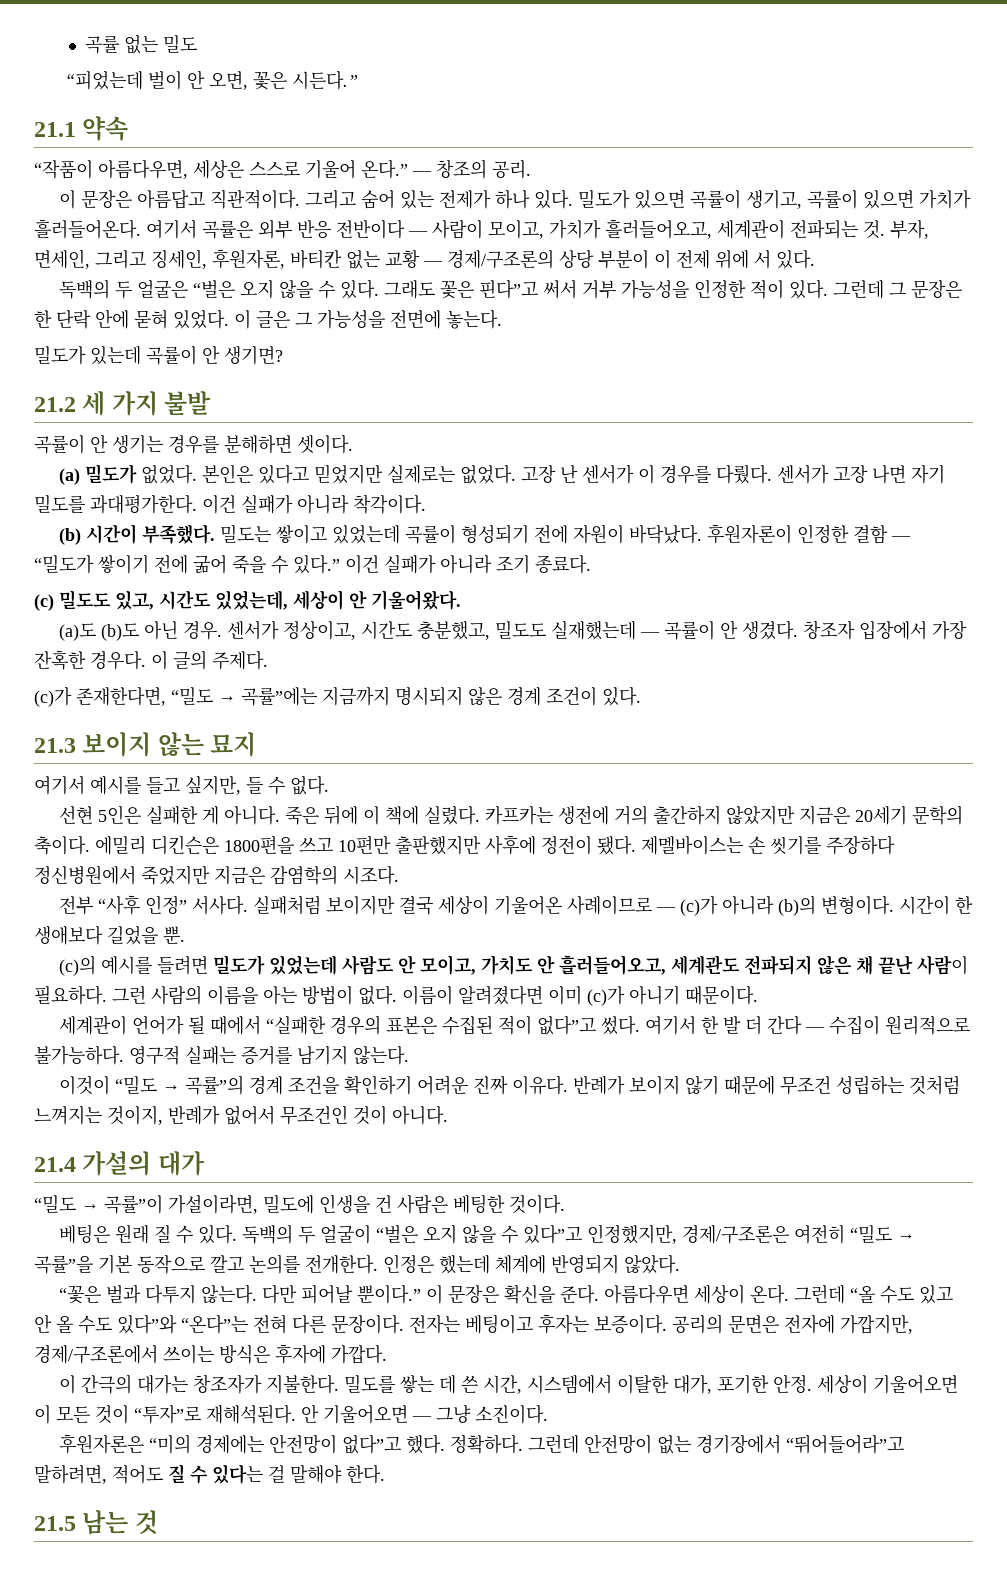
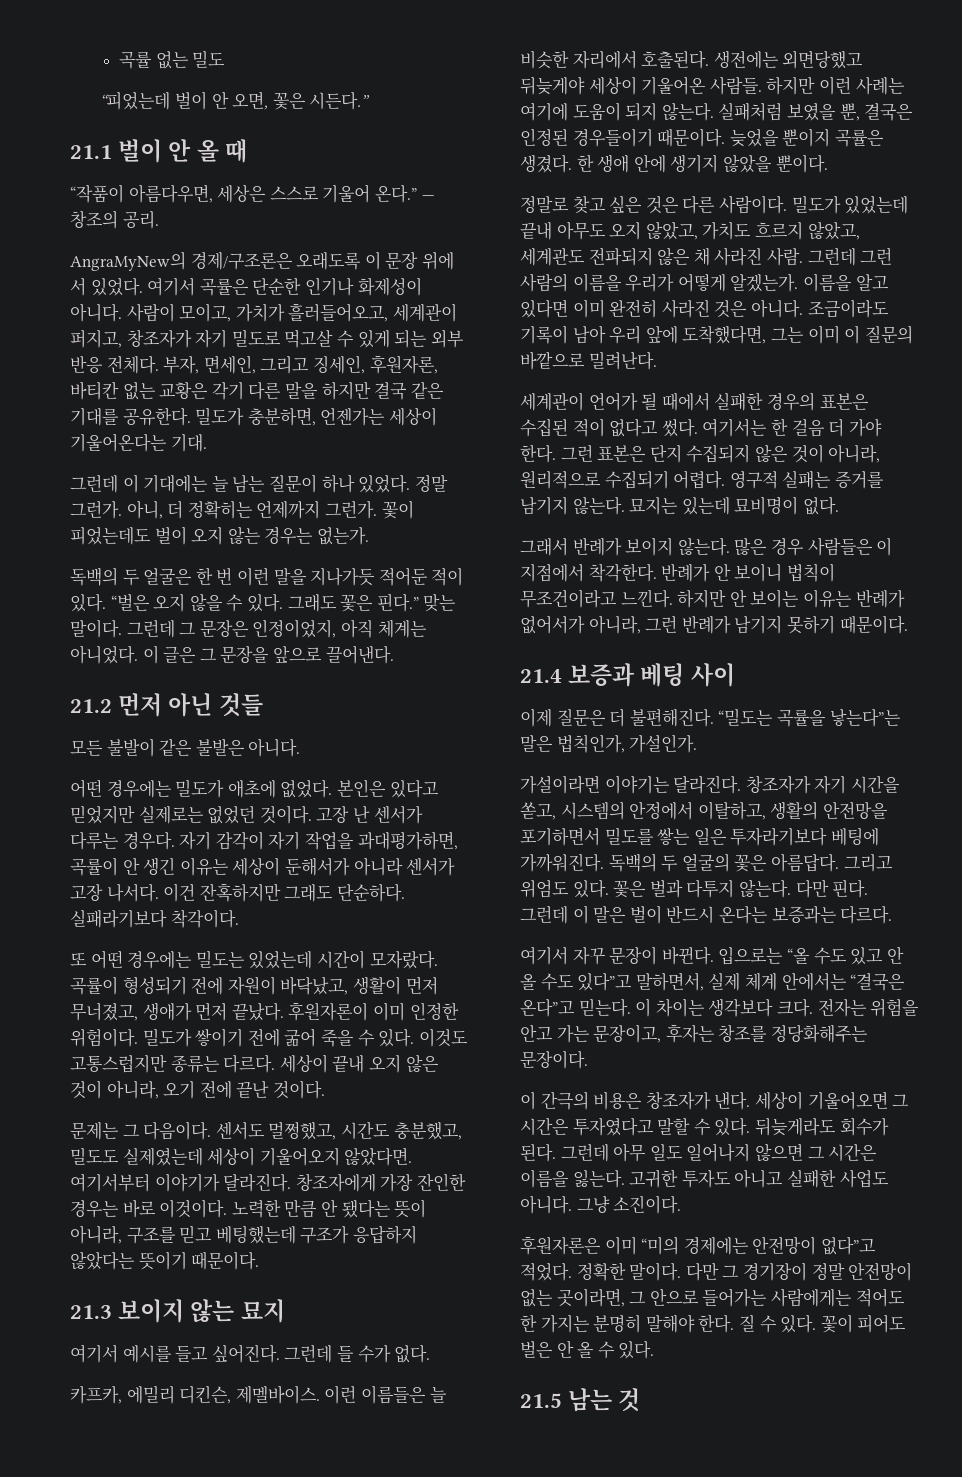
- 21.1 약속
+ 21.1 벌이 안 올 때
- 이 문장은 아름답고 직관적이다. 그리고 숨어 있는 전제가 하나 있다. 밀도가 있으면 곡률이 생기고, 곡률이 있으면 가치가 흘러들어온다. 여기서 곡률은 외부 반응 전반이다 — 사람이 모이고, 가치가 흘러들어오고, 세계관이 전파되는 것.
+ AngraMyNew의 경제/구조론은 오래도록 이 문장 위에 서 있었다. 여기서 곡률은 단순한 인기나 화제성이 아니다. 사람이 모이고, 가치가 흘러들어오고, 세계관이 퍼지고, 창조자가 자기 밀도로 먹고살 수 있게 되는 외부 반응 전체다.
- 부자, 면세인, 그리고 징세인, 후원자론, 바티칸 없는 교황 — 경제/구조론의 상당 부분이 이 전제 위에 서 있다.
- 독백의 두 얼굴은 “벌은 오지 않을 수 있다.
+ 부자, 면세인, 그리고 징세인, 후원자론, 바티칸 없는 교황은 각기 다른 말을 하지만 결국 같은 기대를 공유한다. 밀도가 충분하면, 언젠가는 세상이 기울어온다는 기대.
+ 그런데 이 기대에는 늘 남는 질문이 하나 있었다. 정말 그런가. 아니, 더 정확히는 언제까지 그런가. 꽃이 피었는데도 벌이 오지 않는 경우는 없는가.
+ 독백의 두 얼굴은 한 번 이런 말을 지나가듯 적어둔 적이 있다. “벌은 오지 않을 수 있다.
- 그래도 꽃은 핀다”고 써서 거부 가능성을 인정한 적이 있다. 그런데 그 문장은 한 단락 안에 묻혀 있었다. 이 글은 그 가능성을 전면에 놓는다.
- 밀도가 있는데 곡률이 안 생기면?
- 21.2 세 가지 불발
- 곡률이 안 생기는 경우를 분해하면 셋이다.
- (a) 밀도가 없었다.
+ 그래도 꽃은 핀다.” 맞는 말이다. 그런데 그 문장은 인정이었지, 아직 체계는 아니었다. 이 글은 그 문장을 앞으로 끌어낸다.
+ 21.2 먼저 아닌 것들
+ 모든 불발이 같은 불발은 아니다.
+ 어떤 경우에는 밀도가 애초에 없었다.
- 본인은 있다고 믿었지만 실제로는 없었다.
+ 본인은 있다고 믿었지만 실제로는 없었던 것이다.
- 고장 난 센서가 이 경우를 다뤘다. 센서가 고장 나면 자기 밀도를 과대평가한다. 이건 실패가 아니라 착각이다.
- (b) 시간이 부족했다. 밀도는 쌓이고 있었는데 곡률이 형성되기 전에 자원이 바닥났다. 후원자론이 인정한 결함 — “밀도가 쌓이기 전에 굶어 죽을 수 있다.” 이건 실패가 아니라 조기 종료다.
- (c) 밀도도 있고, 시간도 있었는데, 세상이 안 기울어왔다.
- (a)도 (b)도 아닌 경우. 센서가 정상이고, 시간도 충분했고, 밀도도 실재했는데 — 곡률이 안 생겼다. 창조자 입장에서 가장 잔혹한 경우다. 이 글의 주제다.
- (c)가 존재한다면, “밀도 → 곡률”에는 지금까지 명시되지 않은 경계 조건이 있다.
+ 고장 난 센서가 다루는 경우다. 자기 감각이 자기 작업을 과대평가하면, 곡률이 안 생긴 이유는 세상이 둔해서가 아니라 센서가 고장 나서다. 이건 잔혹하지만 그래도 단순하다. 실패라기보다 착각이다.
+ 또 어떤 경우에는 밀도는 있었는데 시간이 모자랐다. 곡률이 형성되기 전에 자원이 바닥났고, 생활이 먼저 무너졌고, 생애가 먼저 끝났다. 후원자론이 이미 인정한 위험이다. 밀도가 쌓이기 전에 굶어 죽을 수 있다. 이것도 고통스럽지만 종류는 다르다. 세상이 끝내 오지 않은 것이 아니라, 오기 전에 끝난 것이다.
+ 문제는 그 다음이다. 센서도 멀쩡했고, 시간도 충분했고, 밀도도 실제였는데 세상이 기울어오지 않았다면. 여기서부터 이야기가 달라진다. 창조자에게 가장 잔인한 경우는 바로 이것이다. 노력한 만큼 안 됐다는 뜻이 아니라, 구조를 믿고 베팅했는데 구조가 응답하지 않았다는 뜻이기 때문이다.
- 여기서 예시를 들고 싶지만, 들 수 없다.
- 선현 5인은 실패한 게 아니다. 죽은 뒤에 이 책에 실렸다. 카프카는 생전에 거의 출간하지 않았지만 지금은 20세기 문학의 축이다. 에밀리 디킨슨은 1800편을 쓰고 10편만 출판했지만 사후에 정전이 됐다. 제멜바이스는 손 씻기를 주장하다 정신병원에서 죽었지만 지금은 감염학의 시조다.
- 전부 “사후 인정” 서사다. 실패처럼 보이지만 결국 세상이 기울어온 사례이므로 — (c)가 아니라 (b)의 변형이다. 시간이 한 생애보다 길었을 뿐.
- (c)의 예시를 들려면 밀도가 있었는데 사람도 안 모이고, 가치도 안 흘러들어오고, 세계관도 전파되지 않은 채 끝난 사람이 필요하다. 그런 사람의 이름을 아는 방법이 없다. 이름이 알려졌다면 이미 (c)가 아니기 때문이다.
+ 여기서 예시를 들고 싶어진다. 그런데 들 수가 없다.
+ 카프카, 에밀리 디킨슨, 제멜바이스. 이런 이름들은 늘 비슷한 자리에서 호출된다. 생전에는 외면당했고 뒤늦게야 세상이 기울어온 사람들. 하지만 이런 사례는 여기에 도움이 되지 않는다. 실패처럼 보였을 뿐, 결국은 인정된 경우들이기 때문이다. 늦었을 뿐이지 곡률은 생겼다. 한 생애 안에 생기지 않았을 뿐이다.
+ 정말로 찾고 싶은 것은 다른 사람이다. 밀도가 있었는데 끝내 아무도 오지 않았고, 가치도 흐르지 않았고, 세계관도 전파되지 않은 채 사라진 사람. 그런데 그런 사람의 이름을 우리가 어떻게 알겠는가. 이름을 알고 있다면 이미 완전히 사라진 것은 아니다. 조금이라도 기록이 남아 우리 앞에 도착했다면, 그는 이미 이 질문의 바깥으로 밀려난다.
- 세계관이 언어가 될 때에서 “실패한 경우의 표본은 수집된 적이 없다”고 썼다. 여기서 한 발 더 간다 — 수집이 원리적으로 불가능하다.
+ 세계관이 언어가 될 때에서 실패한 경우의 표본은 수집된 적이 없다고 썼다. 여기서는 한 걸음 더 가야 한다. 그런 표본은 단지 수집되지 않은 것이 아니라, 원리적으로 수집되기 어렵다.
- 영구적 실패는 증거를 남기지 않는다.
- 이것이 “밀도 → 곡률”의 경계 조건을 확인하기 어려운 진짜 이유다. 반례가 보이지 않기 때문에 무조건 성립하는 것처럼 느껴지는 것이지, 반례가 없어서 무조건인 것이 아니다.
- 21.4 가설의 대가
- “밀도 → 곡률”이 가설이라면, 밀도에 인생을 건 사람은 베팅한 것이다.
- 베팅은 원래 질 수 있다. 독백의 두 얼굴이 “벌은 오지 않을 수 있다”고 인정했지만, 경제/구조론은 여전히 “밀도 → 곡률”을 기본 동작으로 깔고 논의를 전개한다. 인정은 했는데 체계에 반영되지 않았다.
- “꽃은 벌과 다투지 않는다. 다만 피어날 뿐이다.” 이 문장은 확신을 준다. 아름다우면 세상이 온다. 그런데 “올 수도 있고 안 올 수도 있다”와 “온다”는 전혀 다른 문장이다. 전자는 베팅이고 후자는 보증이다. 공리의 문면은 전자에 가깝지만, 경제/구조론에서 쓰이는 방식은 후자에 가깝다.
- 이 간극의 대가는 창조자가 지불한다. 밀도를 쌓는 데 쓴 시간, 시스템에서 이탈한 대가, 포기한 안정. 세상이 기울어오면 이 모든 것이 “투자”로 재해석된다. 안 기울어오면 — 그냥 소진이다.
+ 영구적 실패는 증거를 남기지 않는다. 묘지는 있는데 묘비명이 없다.
+ 그래서 반례가 보이지 않는다. 많은 경우 사람들은 이 지점에서 착각한다. 반례가 안 보이니 법칙이 무조건이라고 느낀다. 하지만 안 보이는 이유는 반례가 없어서가 아니라, 그런 반례가 남기지 못하기 때문이다.
+ 21.4 보증과 베팅 사이
+ 이제 질문은 더 불편해진다. “밀도는 곡률을 낳는다”는 말은 법칙인가, 가설인가.
+ 가설이라면 이야기는 달라진다. 창조자가 자기 시간을 쏟고, 시스템의 안정에서 이탈하고, 생활의 안전망을 포기하면서 밀도를 쌓는 일은 투자라기보다 베팅에 가까워진다. 독백의 두 얼굴의 꽃은 아름답다. 그리고 위엄도 있다. 꽃은 벌과 다투지 않는다. 다만 핀다. 그런데 이 말은 벌이 반드시 온다는 보증과는 다르다.
+ 여기서 자꾸 문장이 바뀐다. 입으로는 “올 수도 있고 안 올 수도 있다”고 말하면서, 실제 체계 안에서는 “결국은 온다”고 믿는다. 이 차이는 생각보다 크다. 전자는 위험을 안고 가는 문장이고, 후자는 창조를 정당화해주는 문장이다.
+ 이 간극의 비용은 창조자가 낸다. 세상이 기울어오면 그 시간은 투자였다고 말할 수 있다. 뒤늦게라도 회수가 된다. 그런데 아무 일도 일어나지 않으면 그 시간은 이름을 잃는다. 고귀한 투자도 아니고 실패한 사업도 아니다. 그냥 소진이다.
- 후원자론은 “미의 경제에는 안전망이 없다”고 했다. 정확하다. 그런데 안전망이 없는 경기장에서 “뛰어들어라”고 말하려면, 적어도 질 수 있다는 걸 말해야 한다.
+ 후원자론은 이미 “미의 경제에는 안전망이 없다”고 적었다. 정확한 말이다. 다만 그 경기장이 정말 안전망이 없는 곳이라면, 그 안으로 들어가는 사람에게는 적어도 한 가지는 분명히 말해야 한다. 질 수 있다. 꽃이 피어도 벌은 안 올 수 있다.

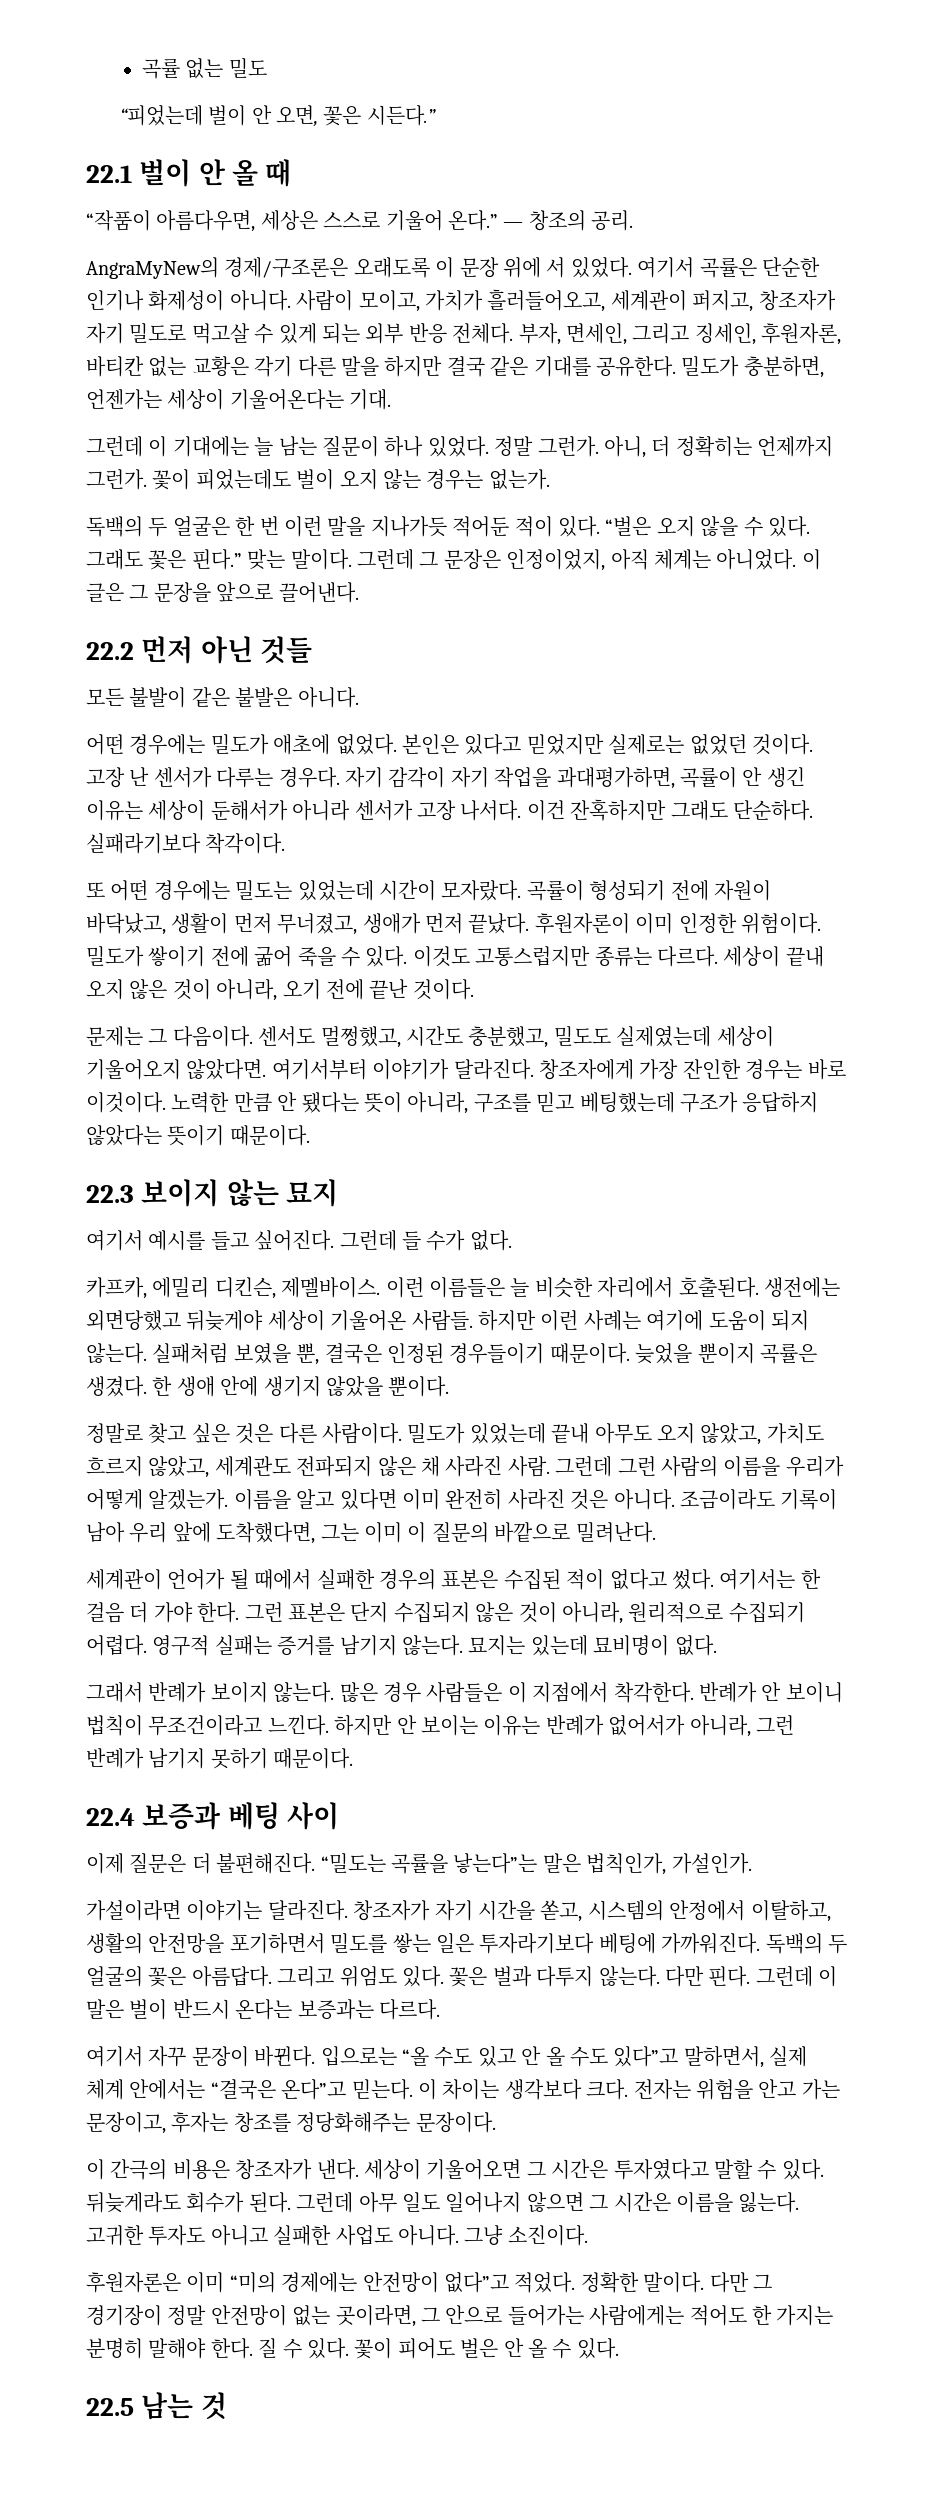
- 21.1 벌이 안 올 때
+ 22.1 벌이 안 올 때
- 21.2 먼저 아닌 것들
+ 22.2 먼저 아닌 것들
- 21.3 보이지 않는 묘지
+ 22.3 보이지 않는 묘지
- 21.4 보증과 베팅 사이
+ 22.4 보증과 베팅 사이
- 21.5 남는 것
+ 22.5 남는 것

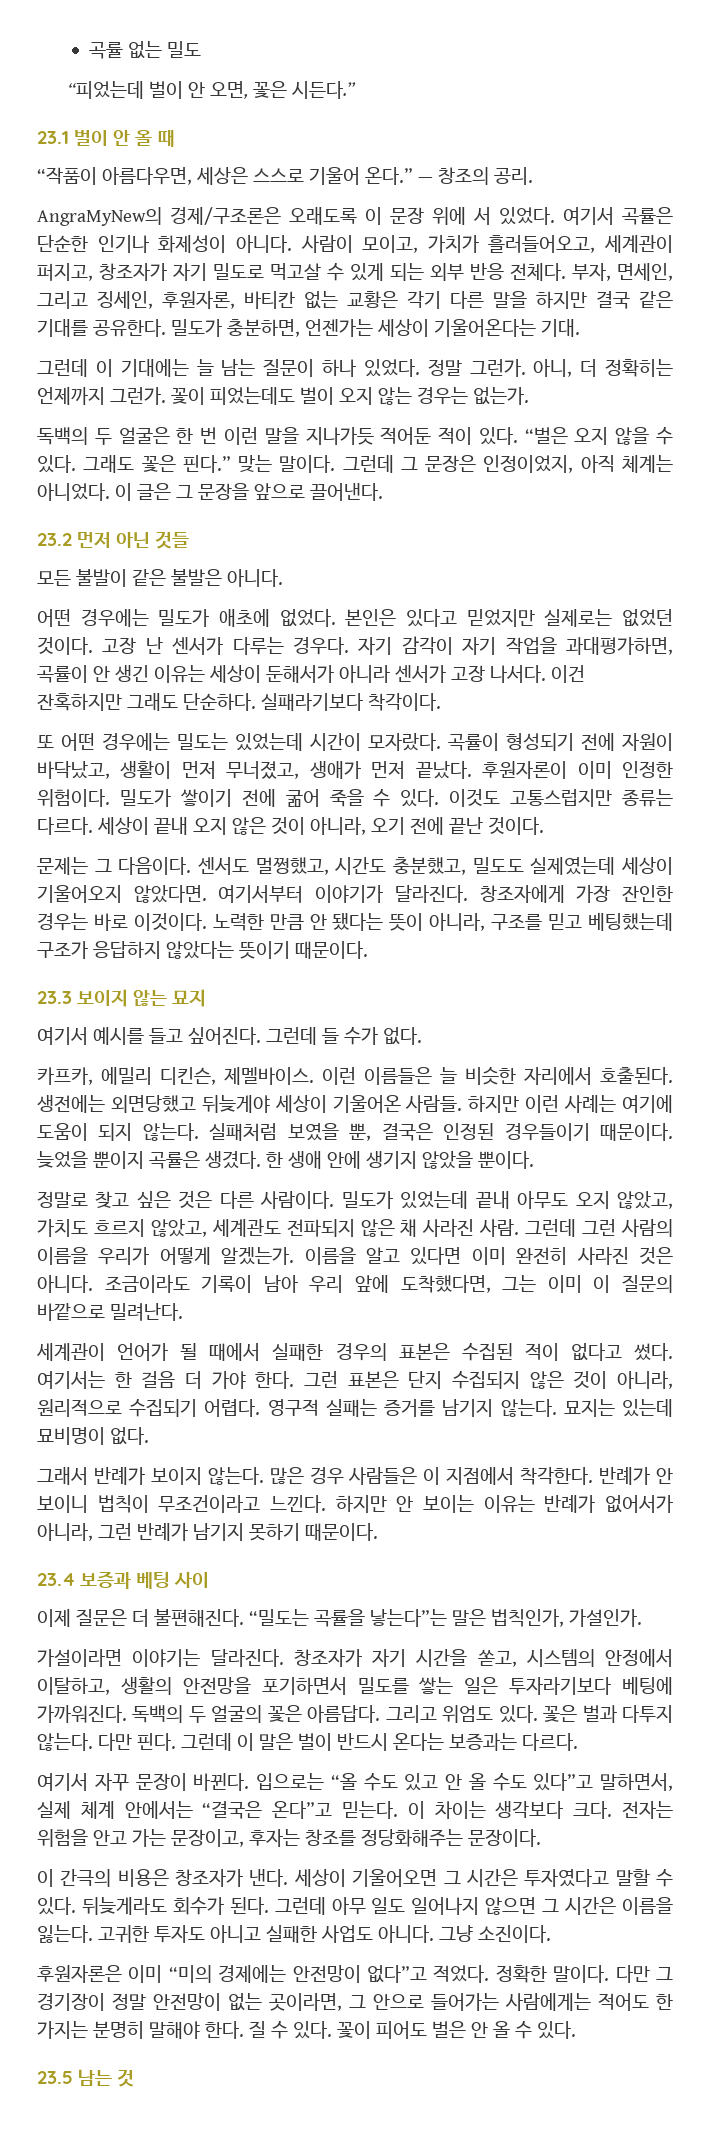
- 22.1 벌이 안 올 때
+ 23.1 벌이 안 올 때
- 22.2 먼저 아닌 것들
+ 23.2 먼저 아닌 것들
- 22.3 보이지 않는 묘지
+ 23.3 보이지 않는 묘지
- 22.4 보증과 베팅 사이
+ 23.4 보증과 베팅 사이
- 22.5 남는 것
+ 23.5 남는 것

